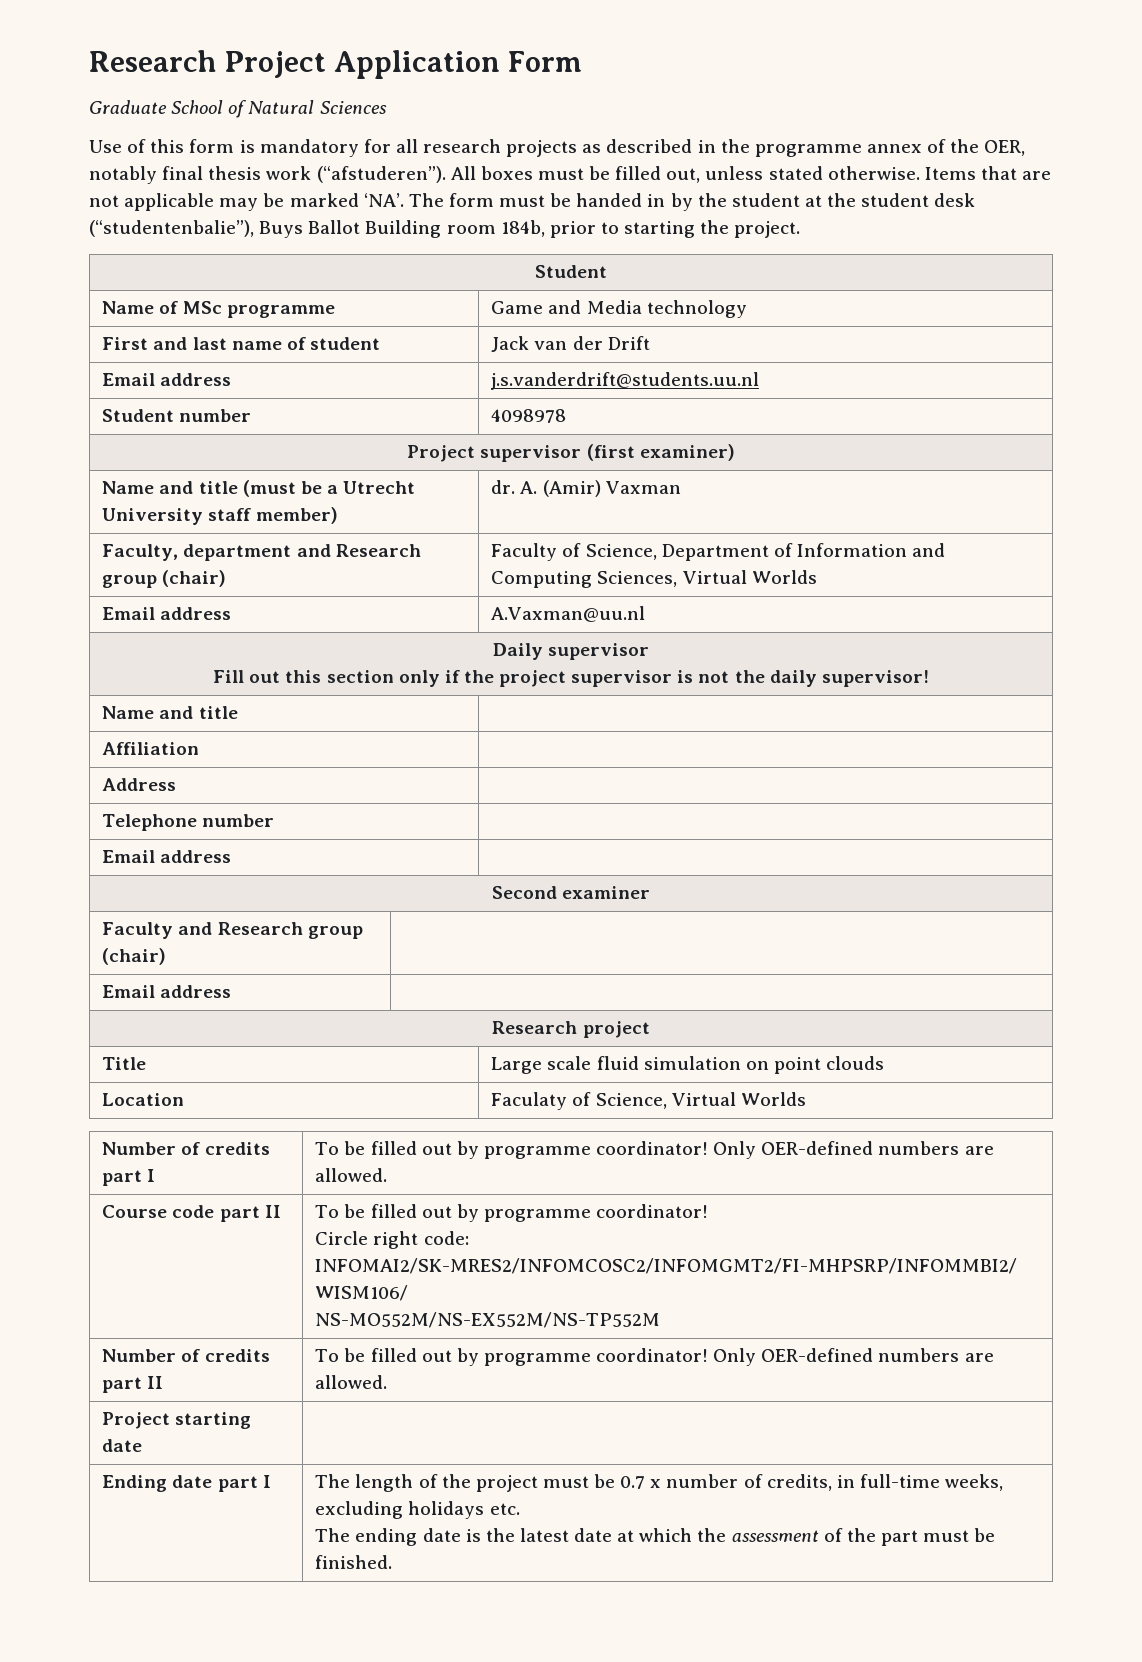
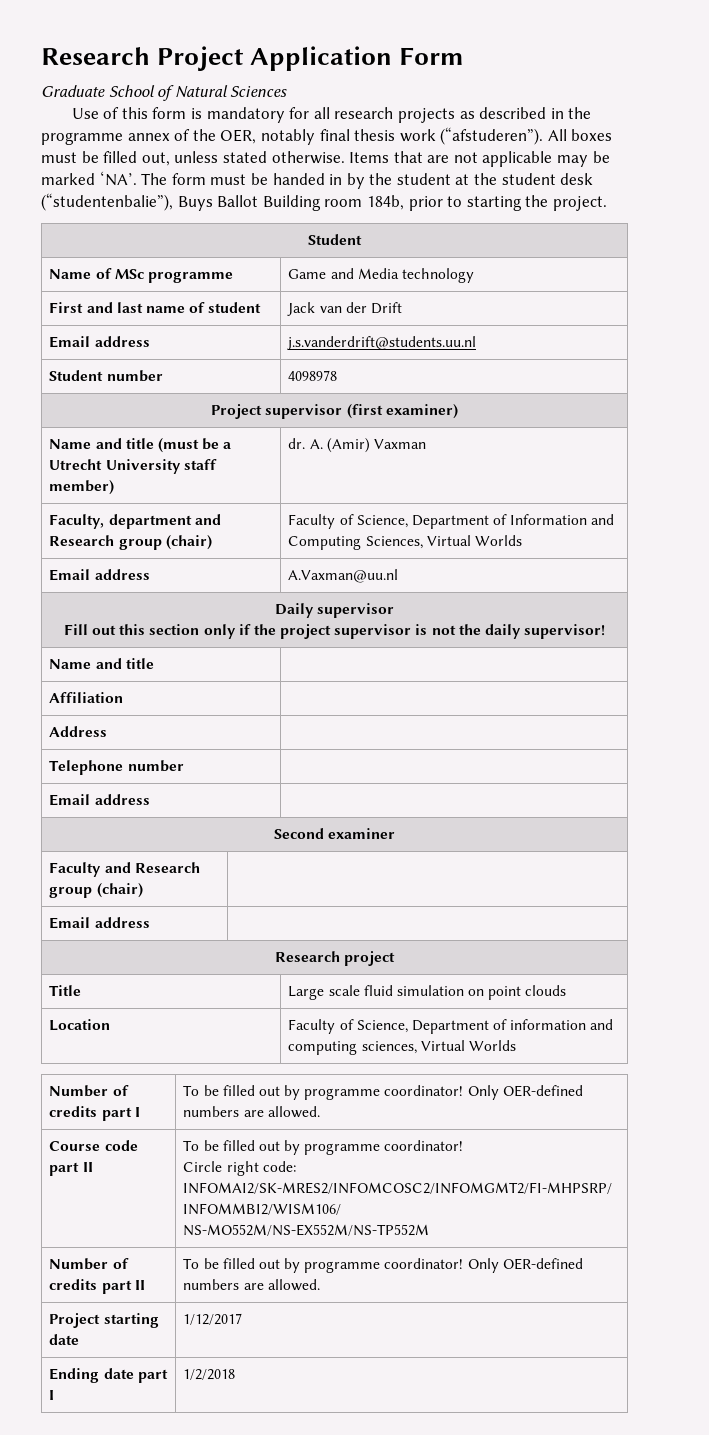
- Location | Faculaty of Science, Virtual Worlds
+ Location | Faculty of Science, Department of information and computing sciences, Virtual Worlds
- Project starting date |
+ Project starting date | 1/12/2017
- Ending date part I | The length of the project must be 0.7 x number of credits, in full-time weeks, excluding holidays etc.
- The ending date is the latest date at which the assessment of the part must be finished.
+ Ending date part I | 1/2/2018

